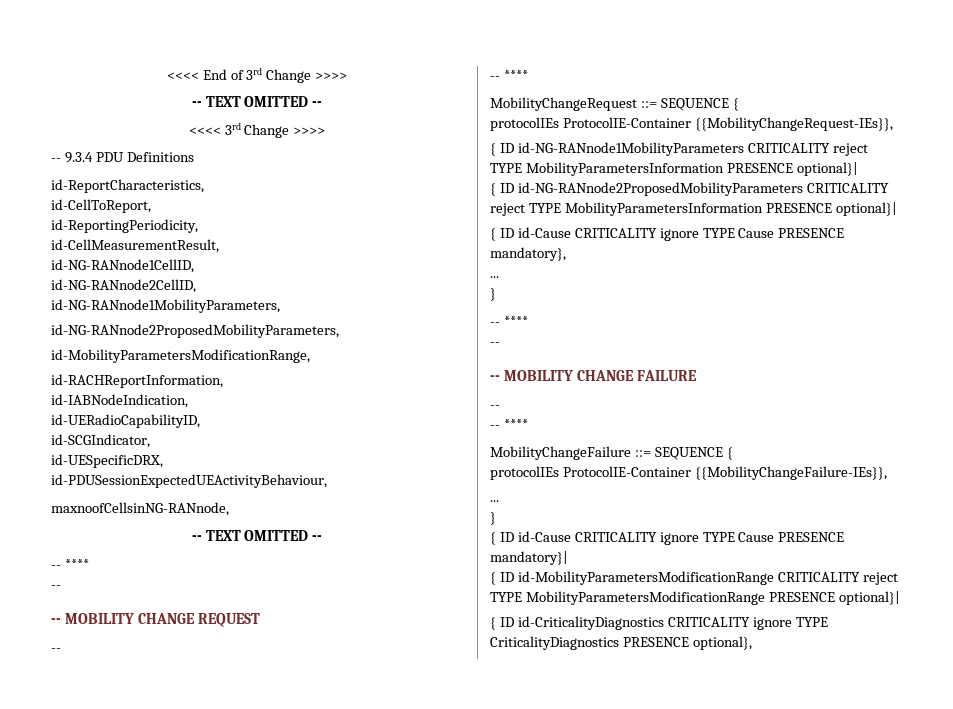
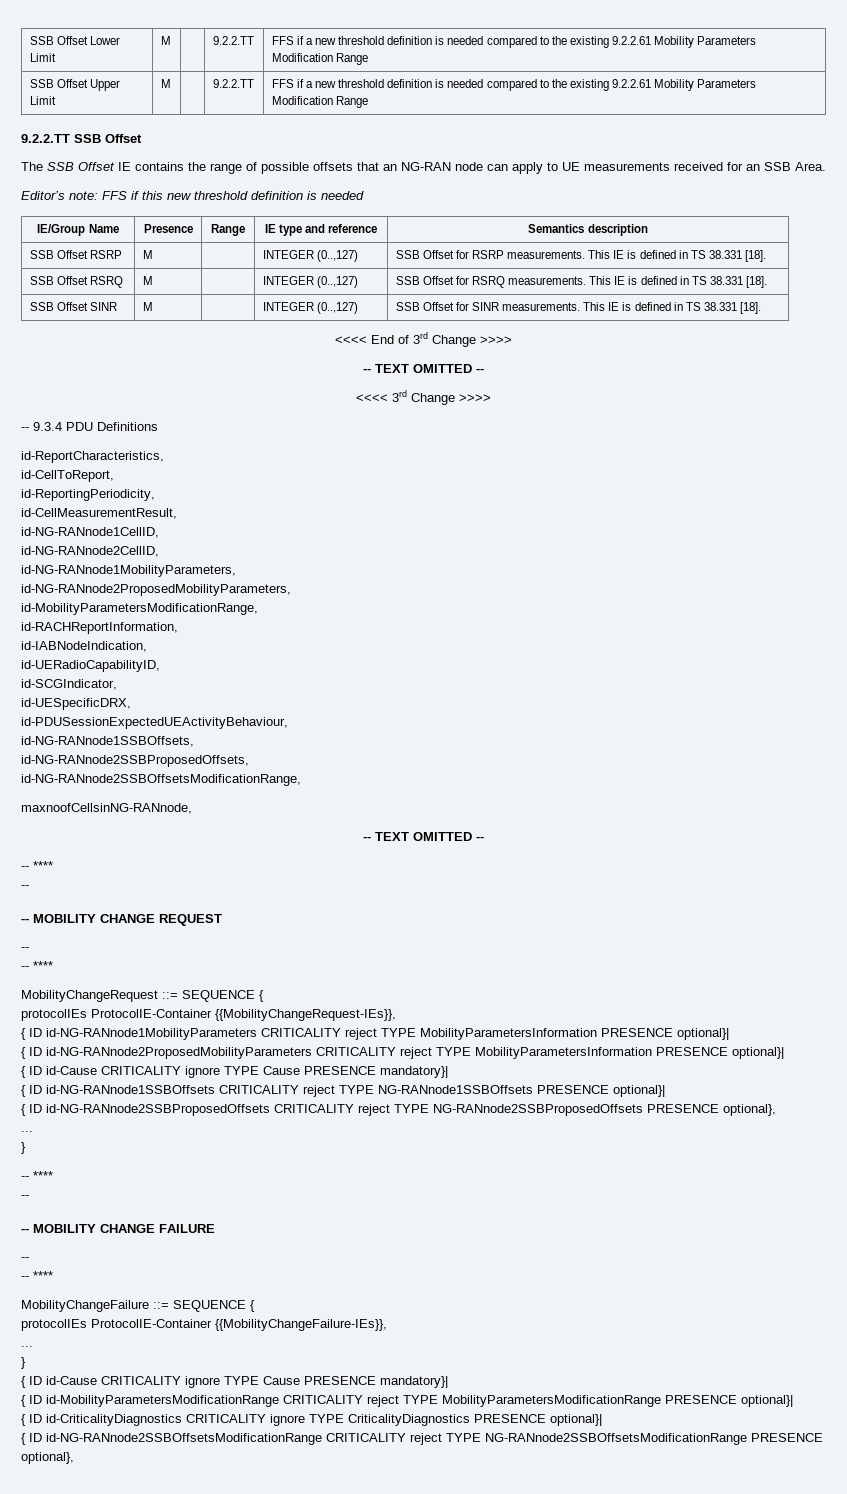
+ SSB Offset Lower Limit | M | | 9.2.2.TT | FFS if a new threshold definition is needed compared to the existing 9.2.2.61 Mobility Parameters Modification Range
+ SSB Offset Upper Limit | M | | 9.2.2.TT | FFS if a new threshold definition is needed compared to the existing 9.2.2.61 Mobility Parameters Modification Range
+ 9.2.2.TT SSB Offset
+ The SSB Offset IE contains the range of possible offsets that an NG-RAN node can apply to UE measurements received for an SSB Area.
+ Editor’s note: FFS if this new threshold definition is needed
+ IE/Group Name | Presence | Range | IE type and reference | Semantics description
+ SSB Offset RSRP | M | | INTEGER (0..,127) | SSB Offset for RSRP measurements. This IE is defined in TS 38.331 [18].
+ SSB Offset RSRQ | M | | INTEGER (0..,127) | SSB Offset for RSRQ measurements. This IE is defined in TS 38.331 [18].
+ SSB Offset SINR | M | | INTEGER (0..,127) | SSB Offset for SINR measurements. This IE is defined in TS 38.331 [18].
+ id-NG-RANnode1SSBOffsets,
+ id-NG-RANnode2SSBProposedOffsets,
+ id-NG-RANnode2SSBOffsetsModificationRange,
  { ID id-NG-RANnode2ProposedMobilityParameters CRITICALITY reject TYPE MobilityParametersInformation PRESENCE optional}|
- { ID id-Cause CRITICALITY ignore TYPE Cause PRESENCE mandatory},
+ { ID id-Cause CRITICALITY ignore TYPE Cause PRESENCE mandatory}|
+ { ID id-NG-RANnode1SSBOffsets CRITICALITY reject TYPE NG-RANnode1SSBOffsets PRESENCE optional}|
+ { ID id-NG-RANnode2SSBProposedOffsets CRITICALITY reject TYPE NG-RANnode2SSBProposedOffsets PRESENCE optional},
- { ID id-CriticalityDiagnostics CRITICALITY ignore TYPE CriticalityDiagnostics PRESENCE optional},
+ { ID id-CriticalityDiagnostics CRITICALITY ignore TYPE CriticalityDiagnostics PRESENCE optional}|
+ { ID id-NG-RANnode2SSBOffsetsModificationRange CRITICALITY reject TYPE NG-RANnode2SSBOffsetsModificationRange PRESENCE optional},

